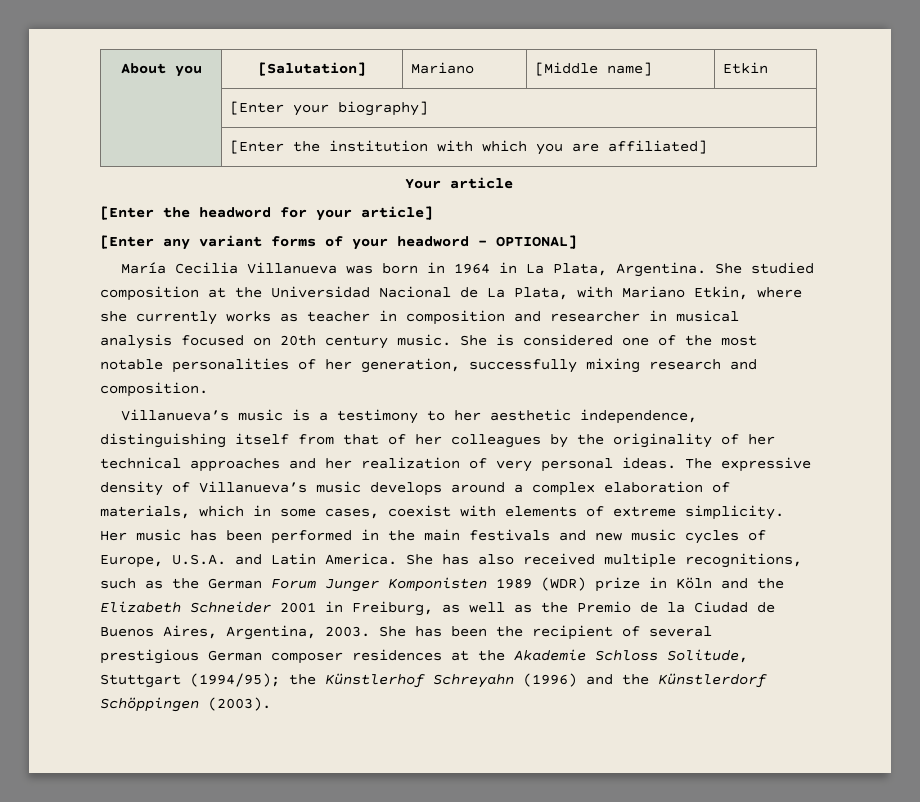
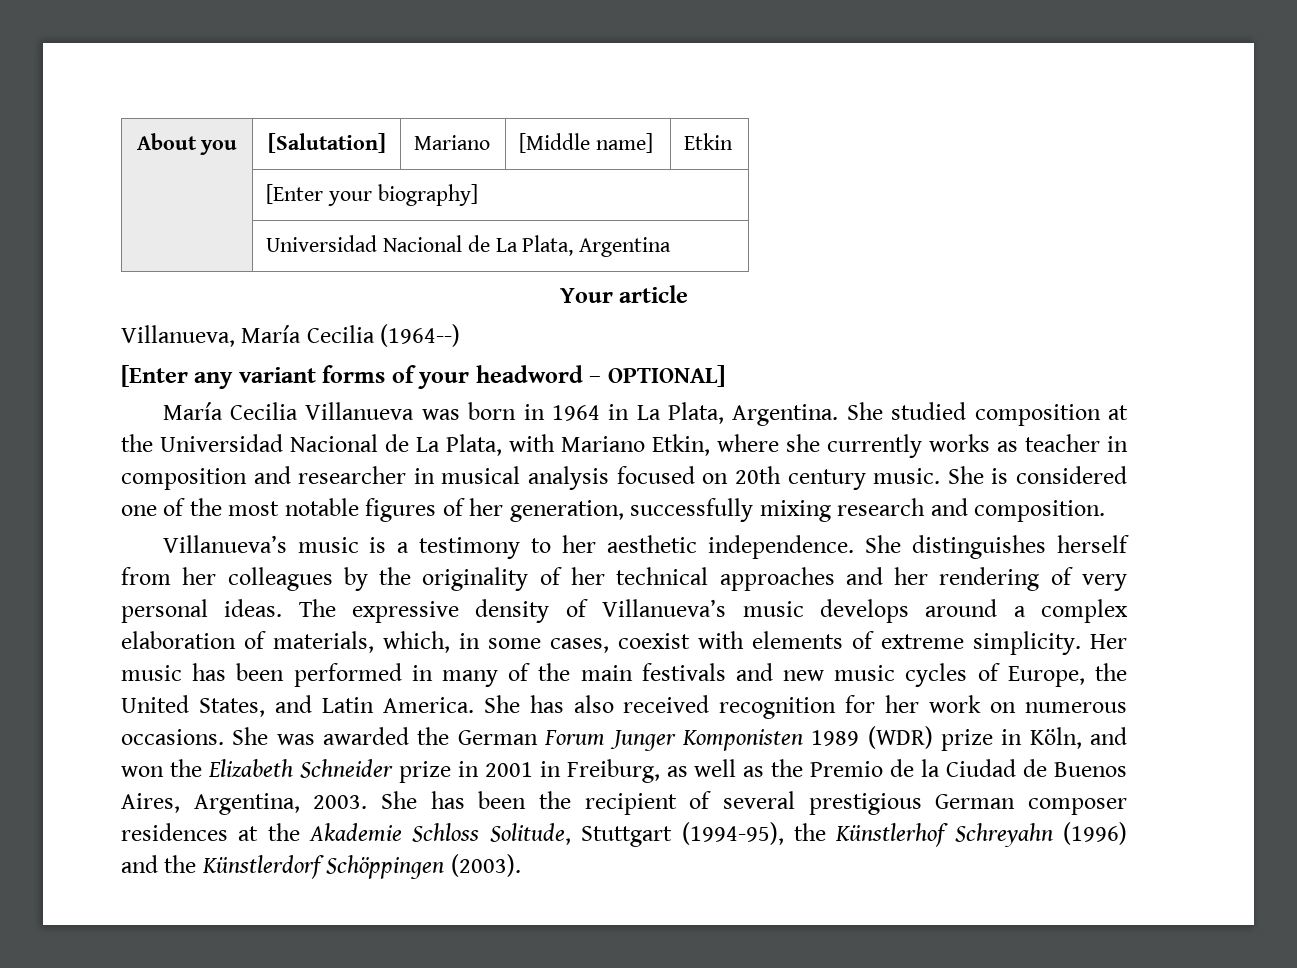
- | [Enter the institution with which you are affiliated]
+ | Universidad Nacional de La Plata, Argentina
  Your article
- [Enter the headword for your article]
+ Villanueva, María Cecilia (1964--)
- She is considered one of the most notable personalities of her generation, successfully mixing research and composition.
+ She is considered one of the most notable figures of her generation, successfully mixing research and composition.
- Villanueva’s music is a testimony to her aesthetic independence, distinguishing itself from that of her colleagues by the originality of her technical approaches and her realization of very personal ideas.
+ Villanueva’s music is a testimony to her aesthetic independence. She distinguishes herself from her colleagues by the originality of her technical approaches and her rendering of very personal ideas.
- The expressive density of Villanueva’s music develops around a complex elaboration of materials, which in some cases, coexist with elements of extreme simplicity.
+ The expressive density of Villanueva’s music develops around a complex elaboration of materials, which, in some cases, coexist with elements of extreme simplicity.
- Her music has been performed in the main festivals and new music cycles of Europe, U.S.A. and Latin America.
+ Her music has been performed in many of the main festivals and new music cycles of Europe, the United States, and Latin America.
- She has also received multiple recognitions, such as the German Forum Junger Komponisten 1989 (WDR) prize in Köln and the Elizabeth Schneider 2001 in Freiburg, as well as the Premio de la Ciudad de Buenos Aires, Argentina, 2003.
+ She has also received recognition for her work on numerous occasions. She was awarded the German Forum Junger Komponisten 1989 (WDR) prize in Köln, and won the Elizabeth Schneider prize in 2001 in Freiburg, as well as the Premio de la Ciudad de Buenos Aires, Argentina, 2003.
- She has been the recipient of several prestigious German composer residences at the Akademie Schloss Solitude, Stuttgart (1994/95); the Künstlerhof Schreyahn (1996) and the Künstlerdorf Schöppingen (2003).
+ She has been the recipient of several prestigious German composer residences at the Akademie Schloss Solitude, Stuttgart (1994-95), the Künstlerhof Schreyahn (1996) and the Künstlerdorf Schöppingen (2003).

